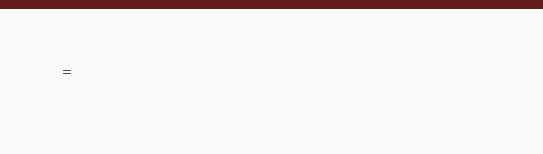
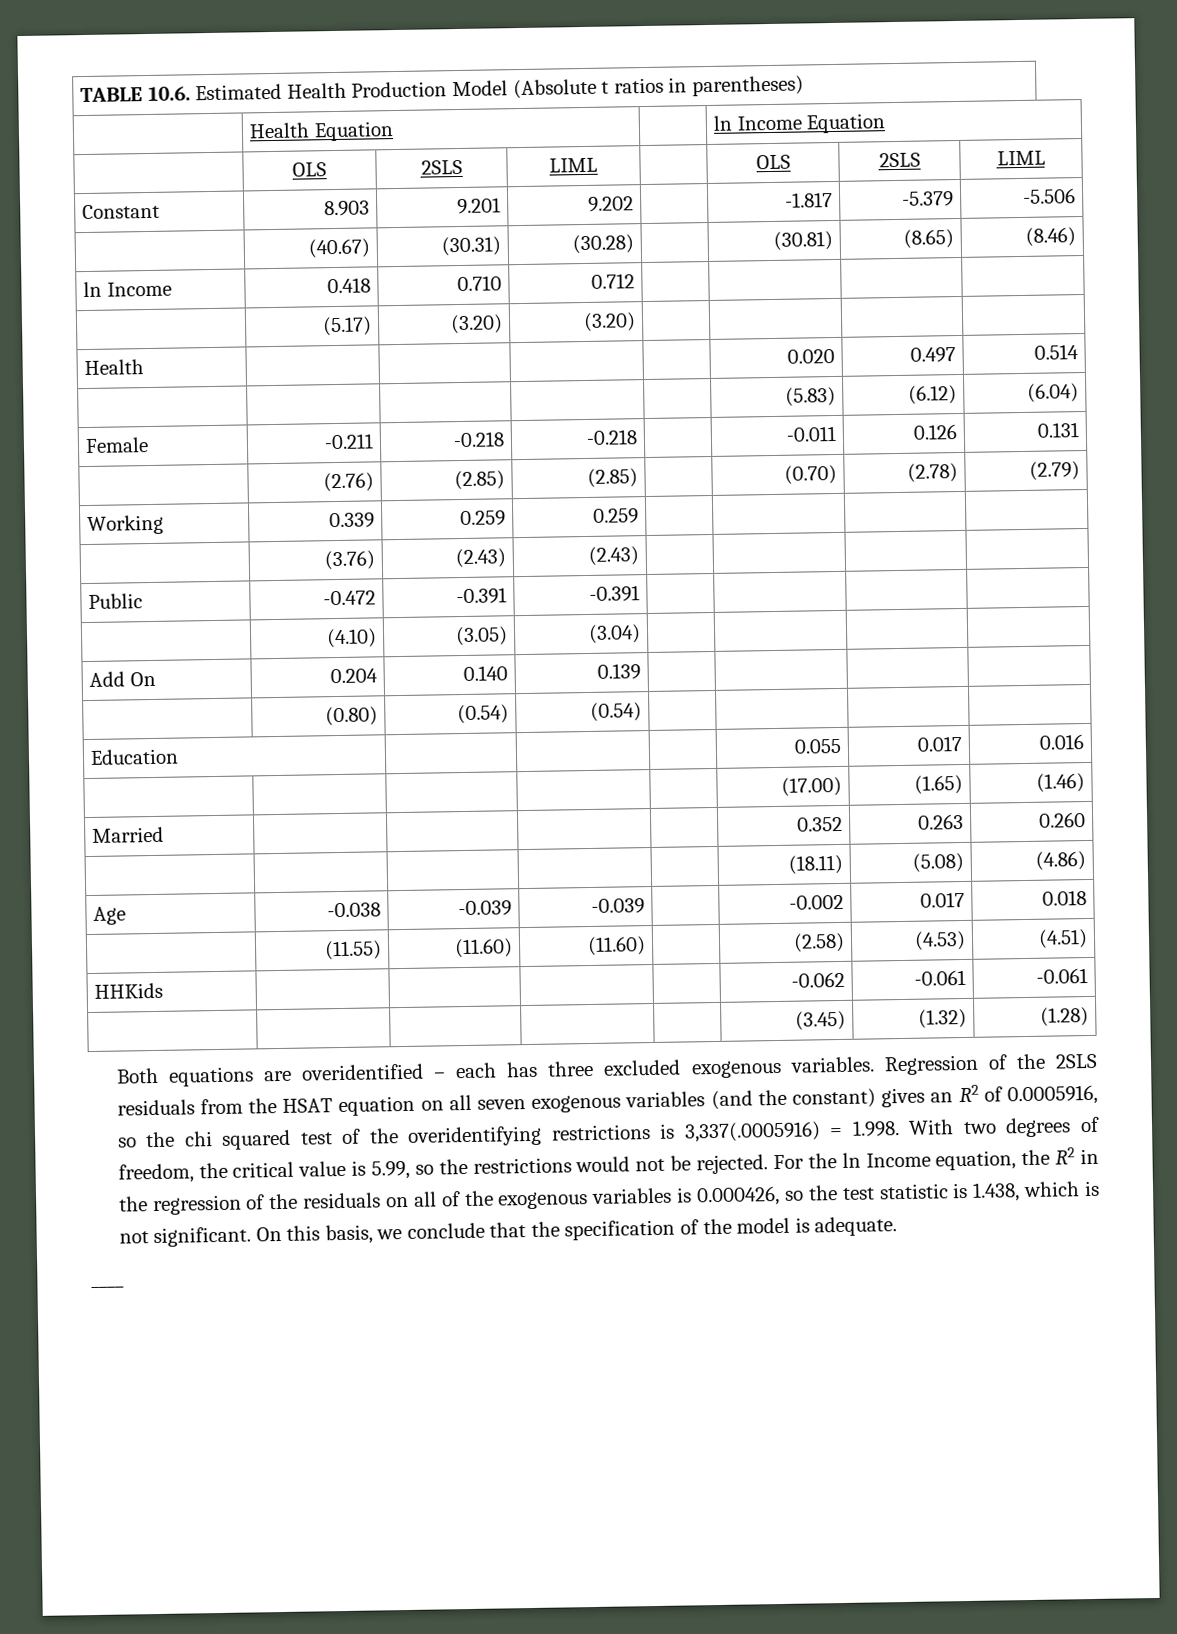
- =
+ TABLE 10.6. Estimated Health Production Model (Absolute t ratios in parentheses)
+ | Health Equation | | ln Income Equation
+ | OLS | 2SLS | LIML | | OLS | 2SLS | LIML
+ Constant | 8.903 | 9.201 | 9.202 | | -1.817 | -5.379 | -5.506
+ | (40.67) | (30.31) | (30.28) | | (30.81) | (8.65) | (8.46)
+ ln Income | 0.418 | 0.710 | 0.712 | | | |
+ | (5.17) | (3.20) | (3.20) | | | |
+ Health | | | | | 0.020 | 0.497 | 0.514
+ | | | | | (5.83) | (6.12) | (6.04)
+ Female | -0.211 | -0.218 | -0.218 | | -0.011 | 0.126 | 0.131
+ | (2.76) | (2.85) | (2.85) | | (0.70) | (2.78) | (2.79)
+ Working | 0.339 | 0.259 | 0.259 | | | |
+ | (3.76) | (2.43) | (2.43) | | | |
+ Public | -0.472 | -0.391 | -0.391 | | | |
+ | (4.10) | (3.05) | (3.04) | | | |
+ Add On | 0.204 | 0.140 | 0.139 | | | |
+ | (0.80) | (0.54) | (0.54) | | | |
+ Education | | | | 0.055 | 0.017 | 0.016
+ | | | | | (17.00) | (1.65) | (1.46)
+ Married | | | | | 0.352 | 0.263 | 0.260
+ | | | | | (18.11) | (5.08) | (4.86)
+ Age | -0.038 | -0.039 | -0.039 | | -0.002 | 0.017 | 0.018
+ | (11.55) | (11.60) | (11.60) | | (2.58) | (4.53) | (4.51)
+ HHKids | | | | | -0.062 | -0.061 | -0.061
+ | | | | | (3.45) | (1.32) | (1.28)
+ Both equations are overidentified – each has three excluded exogenous variables. Regression of the 2SLS residuals from the HSAT equation on all seven exogenous variables (and the constant) gives an R2 of 0.0005916, so the chi squared test of the overidentifying restrictions is 3,337(.0005916) = 1.998. With two degrees of freedom, the critical value is 5.99, so the restrictions would not be rejected. For the ln Income equation, the R2 in the regression of the residuals on all of the exogenous variables is 0.000426, so the test statistic is 1.438, which is not significant. On this basis, we conclude that the specification of the model is adequate.
+ ____

